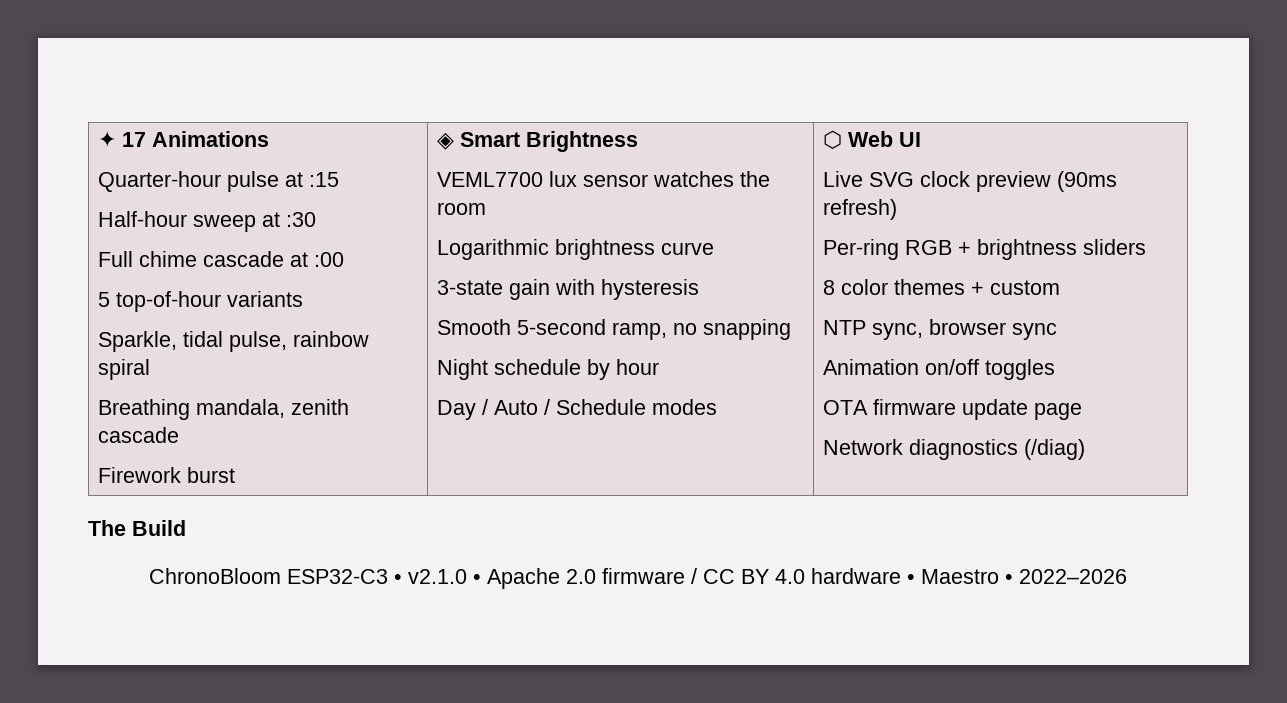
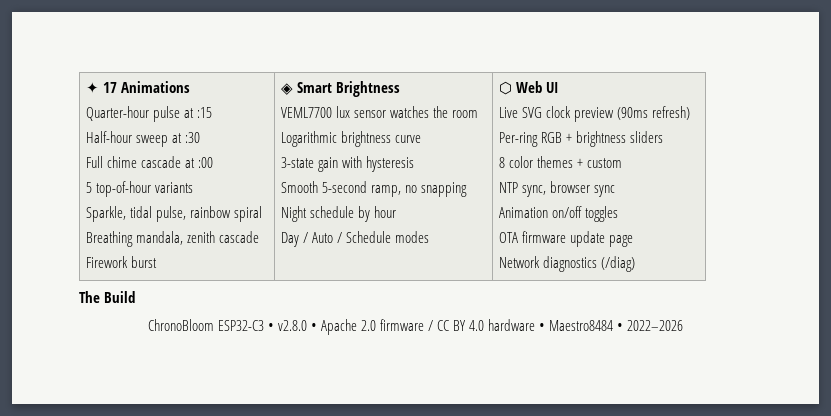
- ChronoBloom ESP32-C3 • v2.1.0 • Apache 2.0 firmware / CC BY 4.0 hardware • Maestro • 2022–2026
+ ChronoBloom ESP32-C3 • v2.8.0 • Apache 2.0 firmware / CC BY 4.0 hardware • Maestro8484 • 2022–2026

